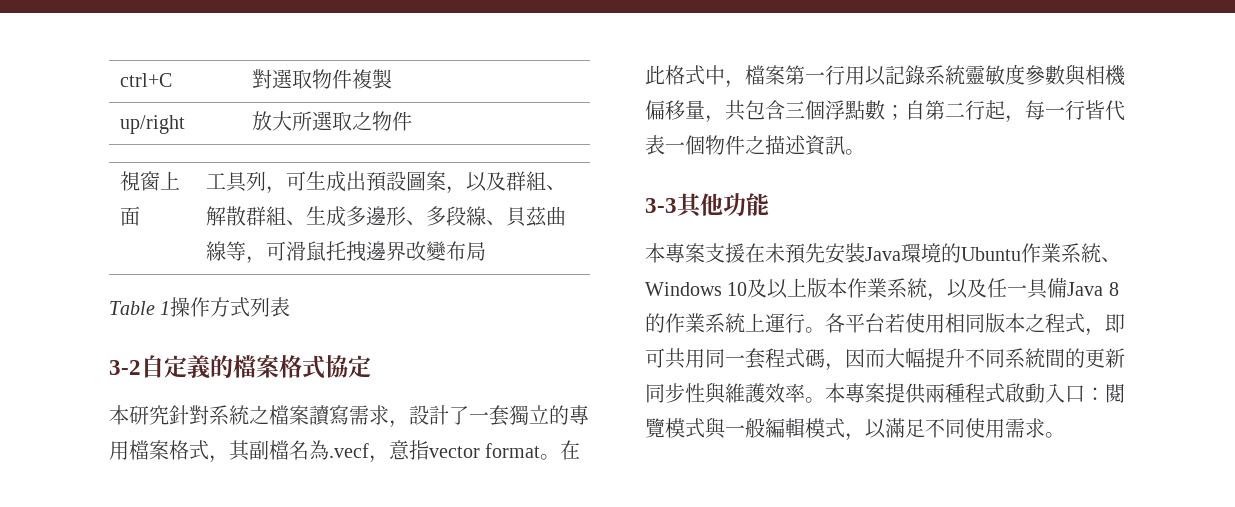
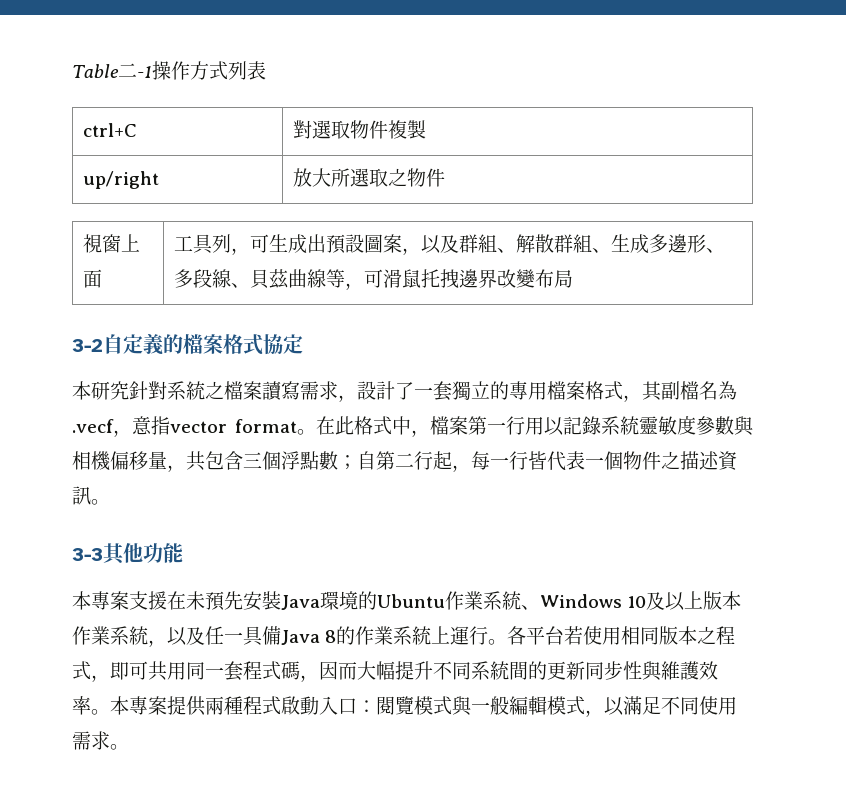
+ Table二-1操作方式列表
- Table 1操作方式列表

